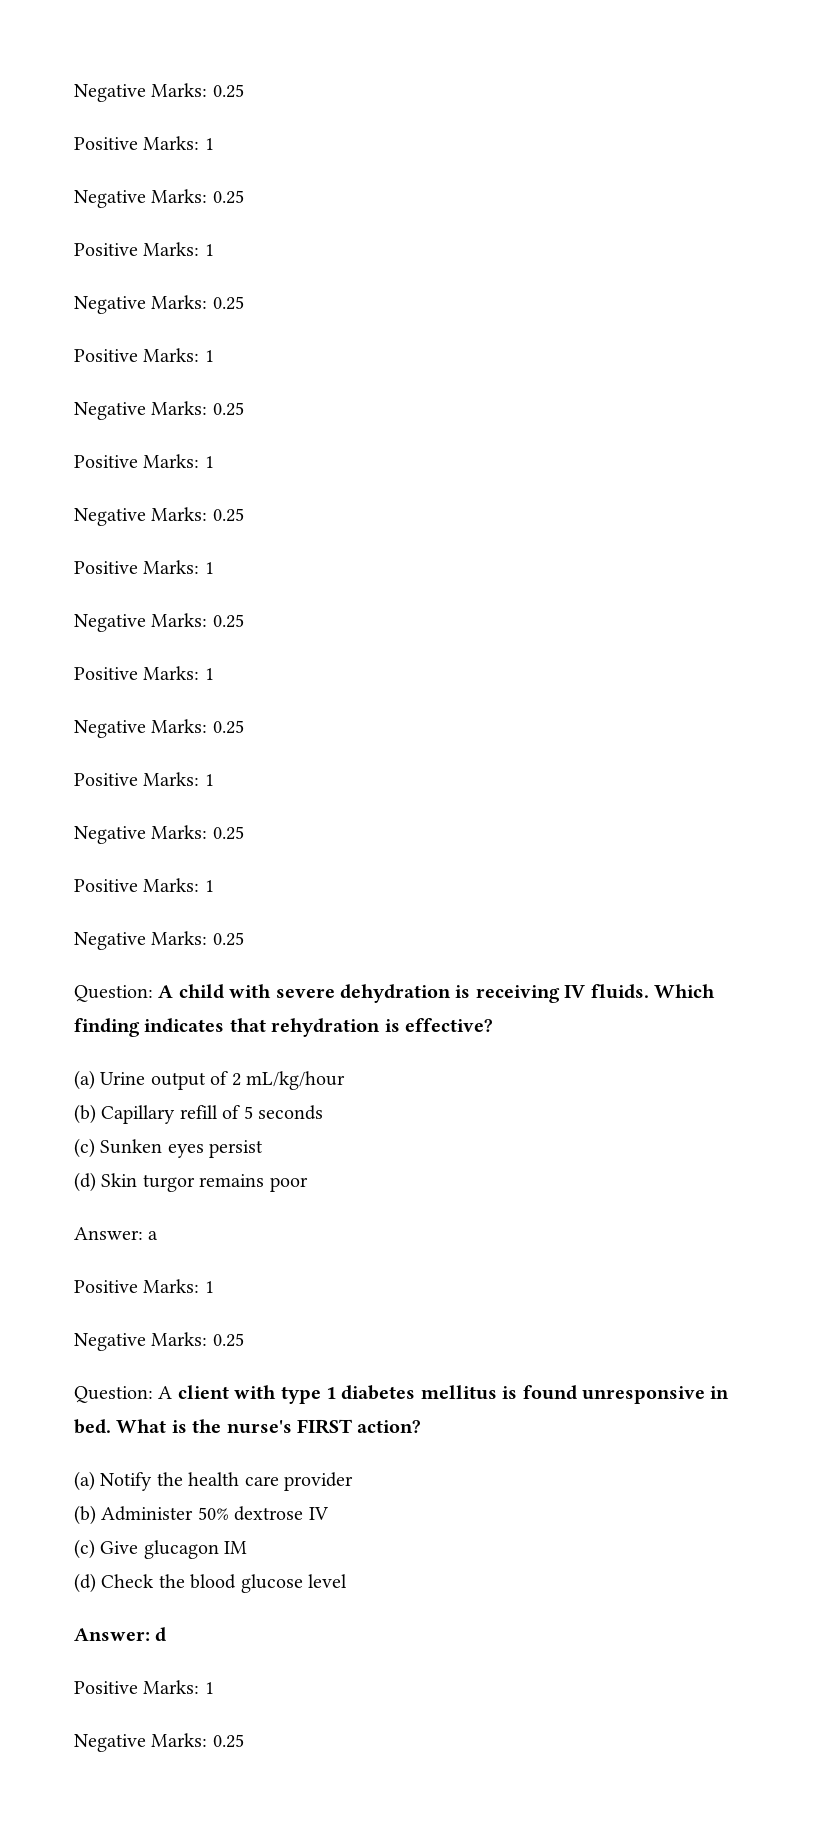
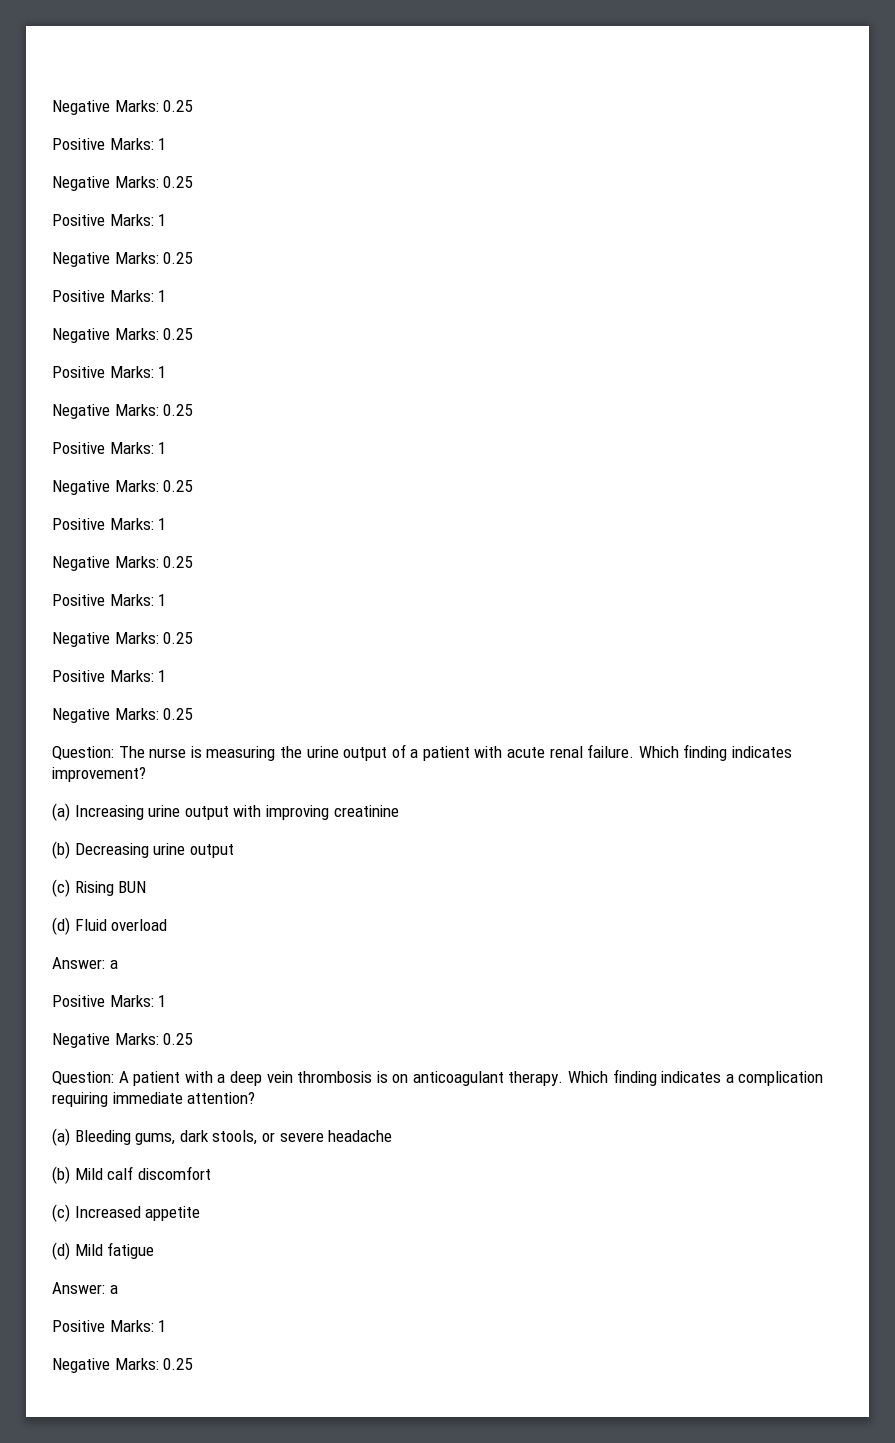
- Question: A child with severe dehydration is receiving IV fluids. Which finding indicates that rehydration is effective?
- (a) Urine output of 2 mL/kg/hour
- (b) Capillary refill of 5 seconds
- (c) Sunken eyes persist
- (d) Skin turgor remains poor
+ Question: The nurse is measuring the urine output of a patient with acute renal failure. Which finding indicates improvement?
+ (a) Increasing urine output with improving creatinine
+ (b) Decreasing urine output
+ (c) Rising BUN
+ (d) Fluid overload
- Question: A client with type 1 diabetes mellitus is found unresponsive in bed. What is the nurse's FIRST action?
- (a) Notify the health care provider
- (b) Administer 50% dextrose IV
- (c) Give glucagon IM
- (d) Check the blood glucose level
- Answer: d
+ Question: A patient with a deep vein thrombosis is on anticoagulant therapy. Which finding indicates a complication requiring immediate attention?
+ (a) Bleeding gums, dark stools, or severe headache
+ (b) Mild calf discomfort
+ (c) Increased appetite
+ (d) Mild fatigue
+ Answer: a

